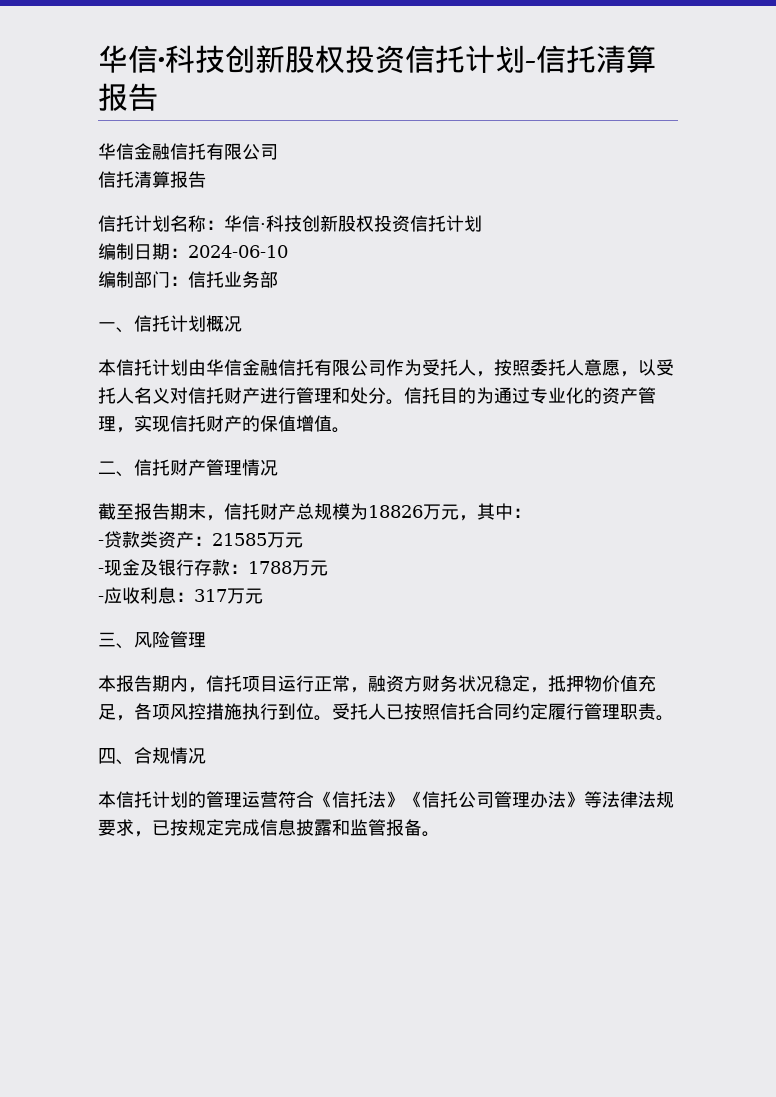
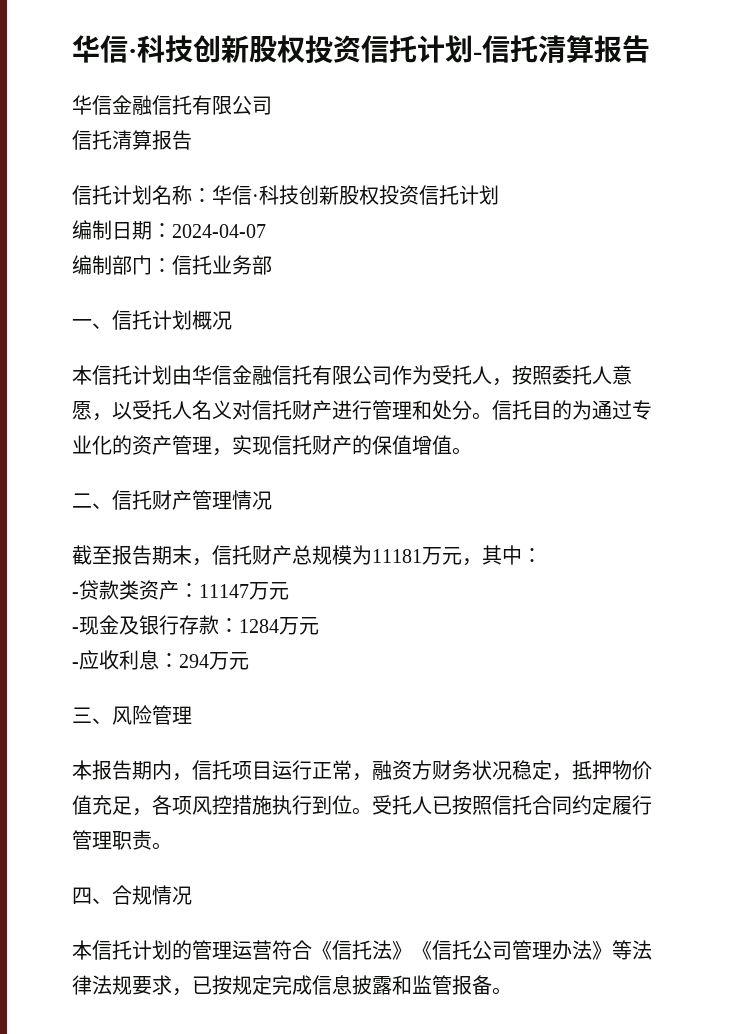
- 编制日期：2024-06-10
+ 编制日期：2024-04-07
- 截至报告期末，信托财产总规模为18826万元，其中：
+ 截至报告期末，信托财产总规模为11181万元，其中：
- -贷款类资产：21585万元
+ -贷款类资产：11147万元
- -现金及银行存款：1788万元
+ -现金及银行存款：1284万元
- -应收利息：317万元
+ -应收利息：294万元

